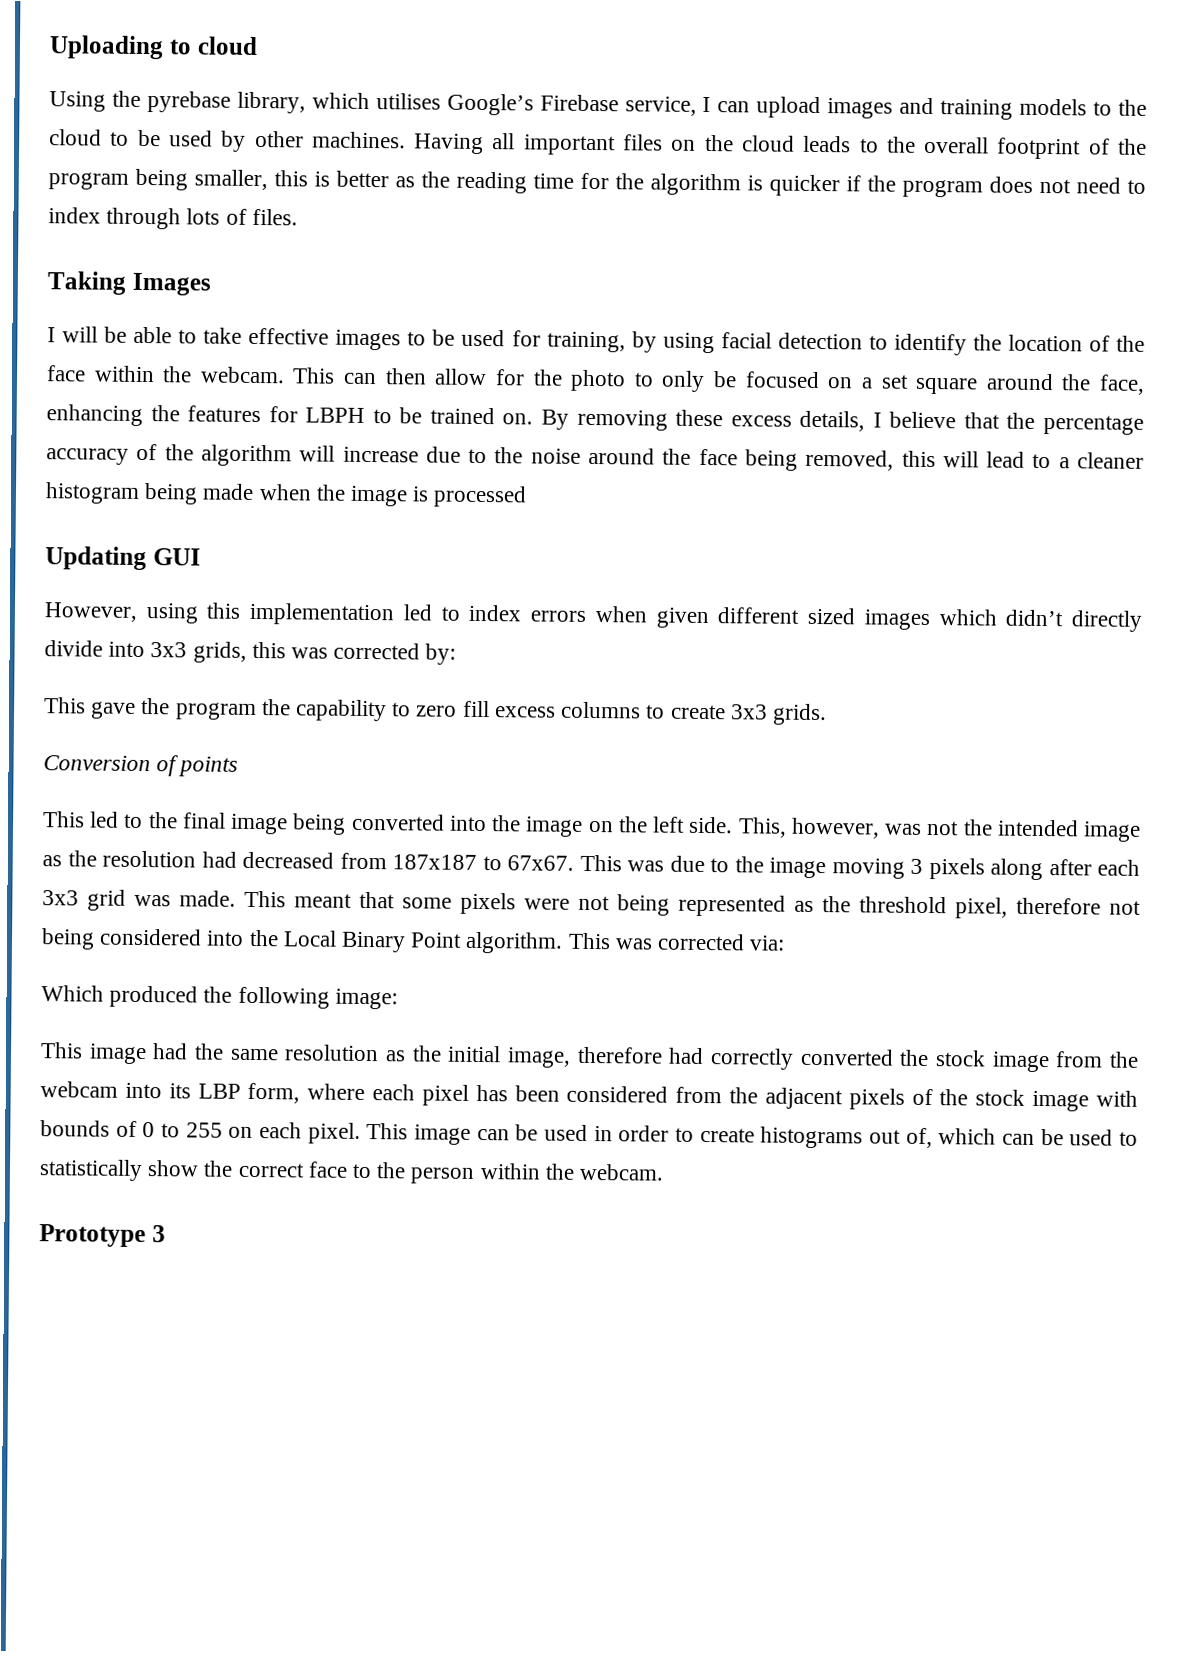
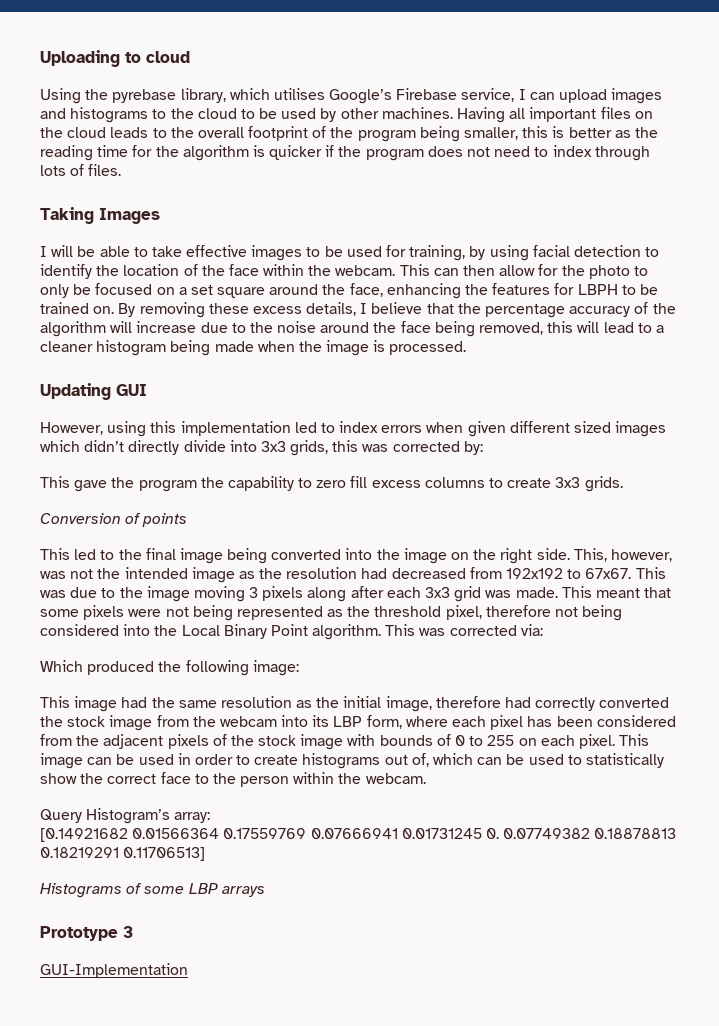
- Using the pyrebase library, which utilises Google’s Firebase service, I can upload images and training models to the cloud to be used by other machines.
+ Using the pyrebase library, which utilises Google’s Firebase service, I can upload images and histograms to the cloud to be used by other machines.
- By removing these excess details, I believe that the percentage accuracy of the algorithm will increase due to the noise around the face being removed, this will lead to a cleaner histogram being made when the image is processed
+ By removing these excess details, I believe that the percentage accuracy of the algorithm will increase due to the noise around the face being removed, this will lead to a cleaner histogram being made when the image is processed.
- This led to the final image being converted into the image on the left side.
+ This led to the final image being converted into the image on the right side.
- This, however, was not the intended image as the resolution had decreased from 187x187 to 67x67.
+ This, however, was not the intended image as the resolution had decreased from 192x192 to 67x67.
+ Query Histogram’s array:
+ [0.14921682 0.01566364 0.17559769 0.07666941 0.01731245 0. 0.07749382 0.18878813 0.18219291 0.11706513]
+ Histograms of some LBP arrays
+ GUI-Implementation

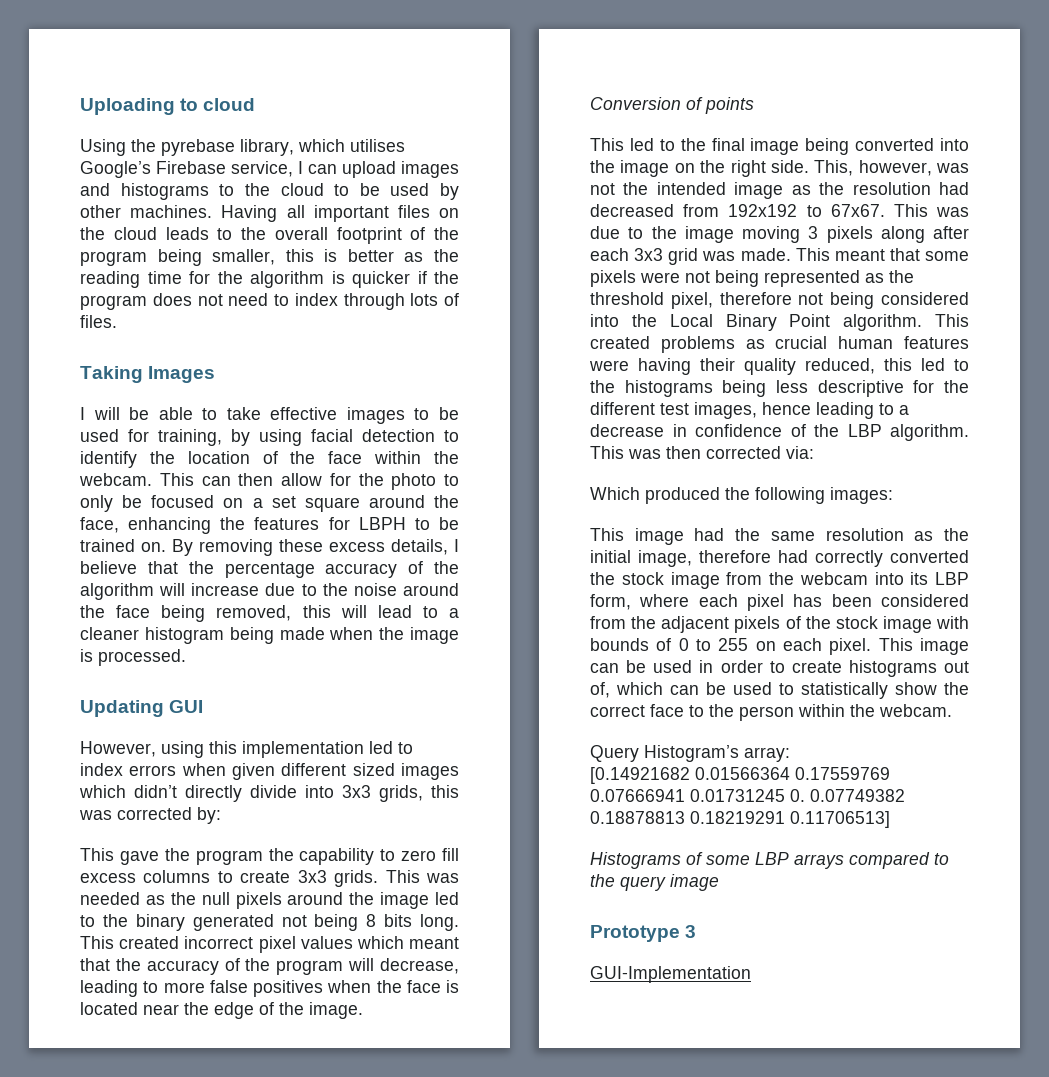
+ This was needed as the null pixels around the image led to the binary generated not being 8 bits long. This created incorrect pixel values which meant that the accuracy of the program will decrease, leading to more false positives when the face is located near the edge of the image.
- This was corrected via:
+ This created problems as crucial human features were having their quality reduced, this led to the histograms being less descriptive for the different test images, hence leading to a decrease in confidence of the LBP algorithm. This was then corrected via:
- Which produced the following image:
+ Which produced the following images:
- Histograms of some LBP arrays
+ Histograms of some LBP arrays compared to the query image

